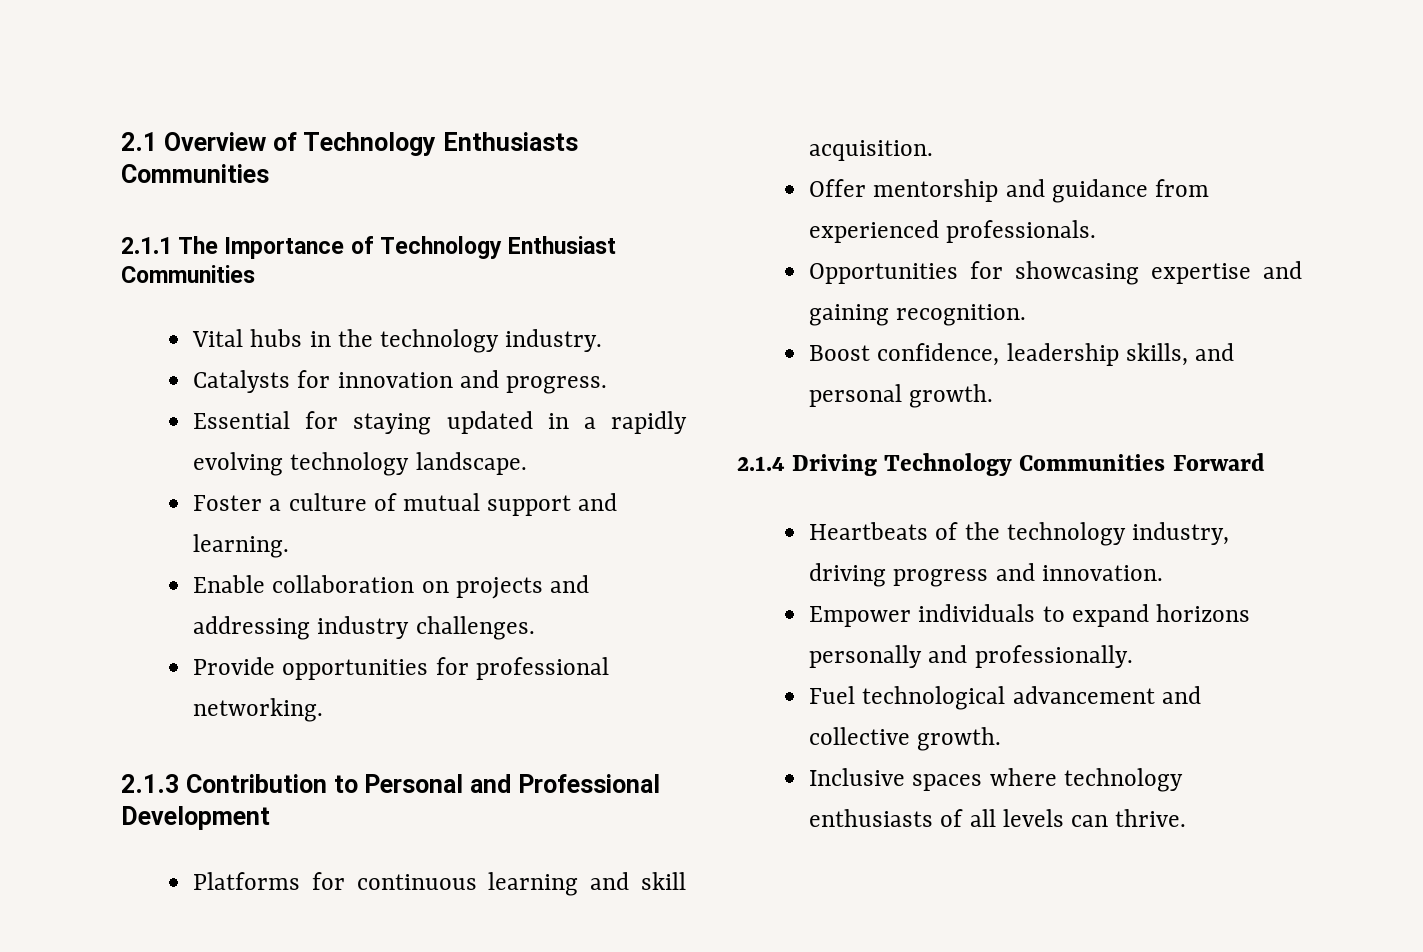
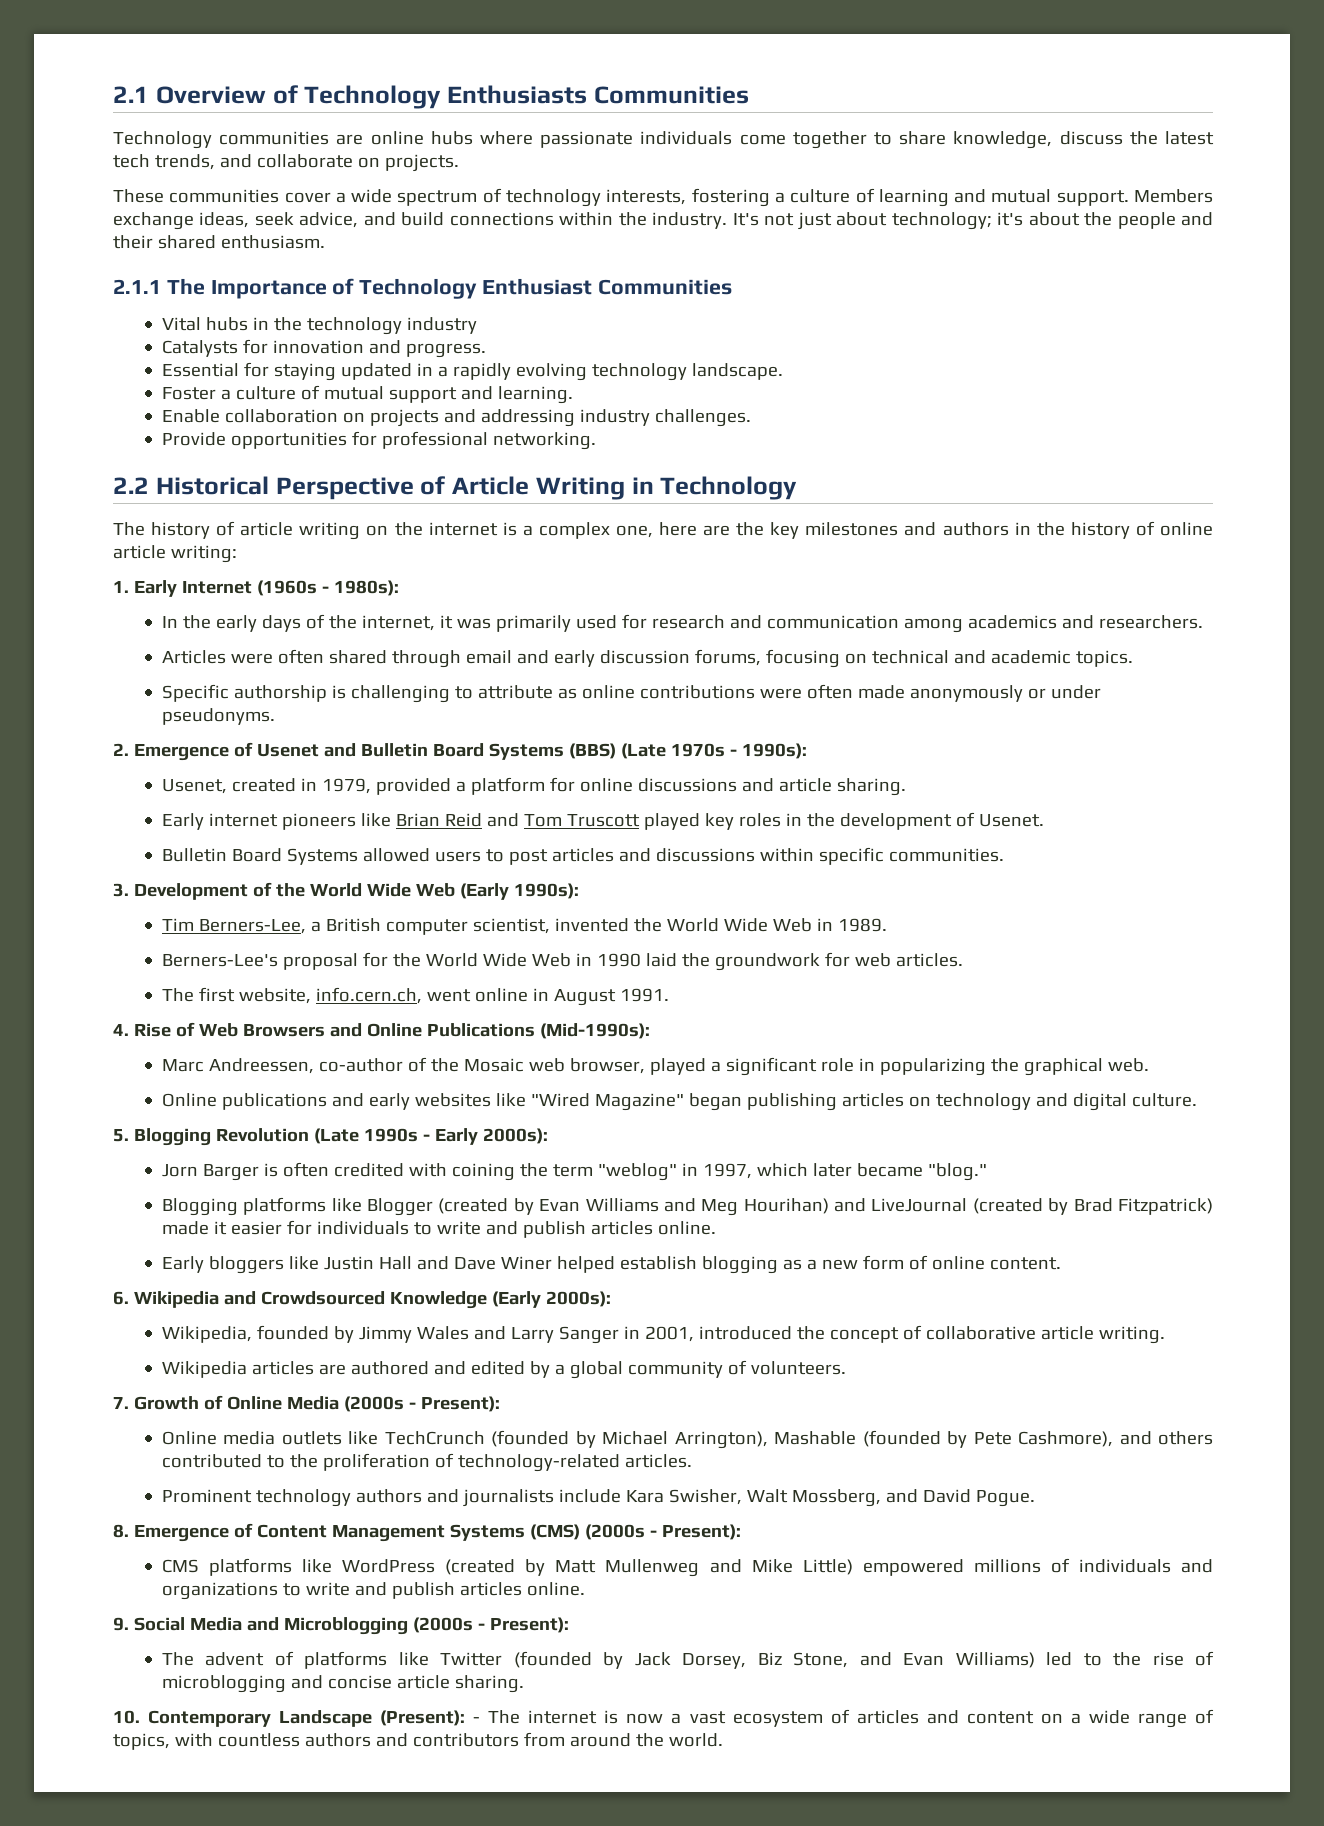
+ Technology communities are online hubs where passionate individuals come together to share knowledge, discuss the latest tech trends, and collaborate on projects.
+ These communities cover a wide spectrum of technology interests, fostering a culture of learning and mutual support. Members exchange ideas, seek advice, and build connections within the industry. It's not just about technology; it's about the people and their shared enthusiasm.
- Vital hubs in the technology industry.
+ Vital hubs in the technology industry
- 2.1.3 Contribution to Personal and Professional Development
- Platforms for continuous learning and skill acquisition.
- Offer mentorship and guidance from experienced professionals.
- Opportunities for showcasing expertise and gaining recognition.
- Boost confidence, leadership skills, and personal growth.
- 2.1.4 Driving Technology Communities Forward
- Heartbeats of the technology industry, driving progress and innovation.
- Empower individuals to expand horizons personally and professionally.
- Fuel technological advancement and collective growth.
- Inclusive spaces where technology enthusiasts of all levels can thrive.
+ 2.2 Historical Perspective of Article Writing in Technology
+ The history of article writing on the internet is a complex one, here are the key milestones and authors in the history of online article writing:
+ 1. Early Internet (1960s - 1980s):
+ In the early days of the internet, it was primarily used for research and communication among academics and researchers.
+ Articles were often shared through email and early discussion forums, focusing on technical and academic topics.
+ Specific authorship is challenging to attribute as online contributions were often made anonymously or under pseudonyms.
+ 2. Emergence of Usenet and Bulletin Board Systems (BBS) (Late 1970s - 1990s):
+ Usenet, created in 1979, provided a platform for online discussions and article sharing.
+ Early internet pioneers like Brian Reid and Tom Truscott played key roles in the development of Usenet.
+ Bulletin Board Systems allowed users to post articles and discussions within specific communities.
+ 3. Development of the World Wide Web (Early 1990s):
+ Tim Berners-Lee, a British computer scientist, invented the World Wide Web in 1989.
+ Berners-Lee's proposal for the World Wide Web in 1990 laid the groundwork for web articles.
+ The first website, info.cern.ch, went online in August 1991.
+ 4. Rise of Web Browsers and Online Publications (Mid-1990s):
+ Marc Andreessen, co-author of the Mosaic web browser, played a significant role in popularizing the graphical web.
+ Online publications and early websites like "Wired Magazine" began publishing articles on technology and digital culture.
+ 5. Blogging Revolution (Late 1990s - Early 2000s):
+ Jorn Barger is often credited with coining the term "weblog" in 1997, which later became "blog."
+ Blogging platforms like Blogger (created by Evan Williams and Meg Hourihan) and LiveJournal (created by Brad Fitzpatrick) made it easier for individuals to write and publish articles online.
+ Early bloggers like Justin Hall and Dave Winer helped establish blogging as a new form of online content.
+ 6. Wikipedia and Crowdsourced Knowledge (Early 2000s):
+ Wikipedia, founded by Jimmy Wales and Larry Sanger in 2001, introduced the concept of collaborative article writing.
+ Wikipedia articles are authored and edited by a global community of volunteers.
+ 7. Growth of Online Media (2000s - Present):
+ Online media outlets like TechCrunch (founded by Michael Arrington), Mashable (founded by Pete Cashmore), and others contributed to the proliferation of technology-related articles.
+ Prominent technology authors and journalists include Kara Swisher, Walt Mossberg, and David Pogue.
+ 8. Emergence of Content Management Systems (CMS) (2000s - Present):
+ CMS platforms like WordPress (created by Matt Mullenweg and Mike Little) empowered millions of individuals and organizations to write and publish articles online.
+ 9. Social Media and Microblogging (2000s - Present):
+ The advent of platforms like Twitter (founded by Jack Dorsey, Biz Stone, and Evan Williams) led to the rise of microblogging and concise article sharing.
+ 10. Contemporary Landscape (Present): - The internet is now a vast ecosystem of articles and content on a wide range of topics, with countless authors and contributors from around the world.

